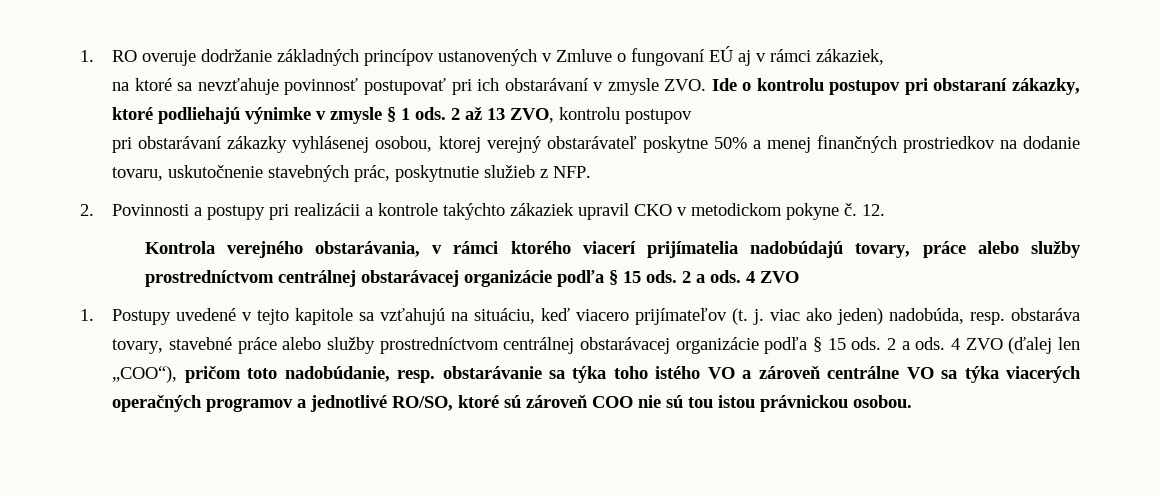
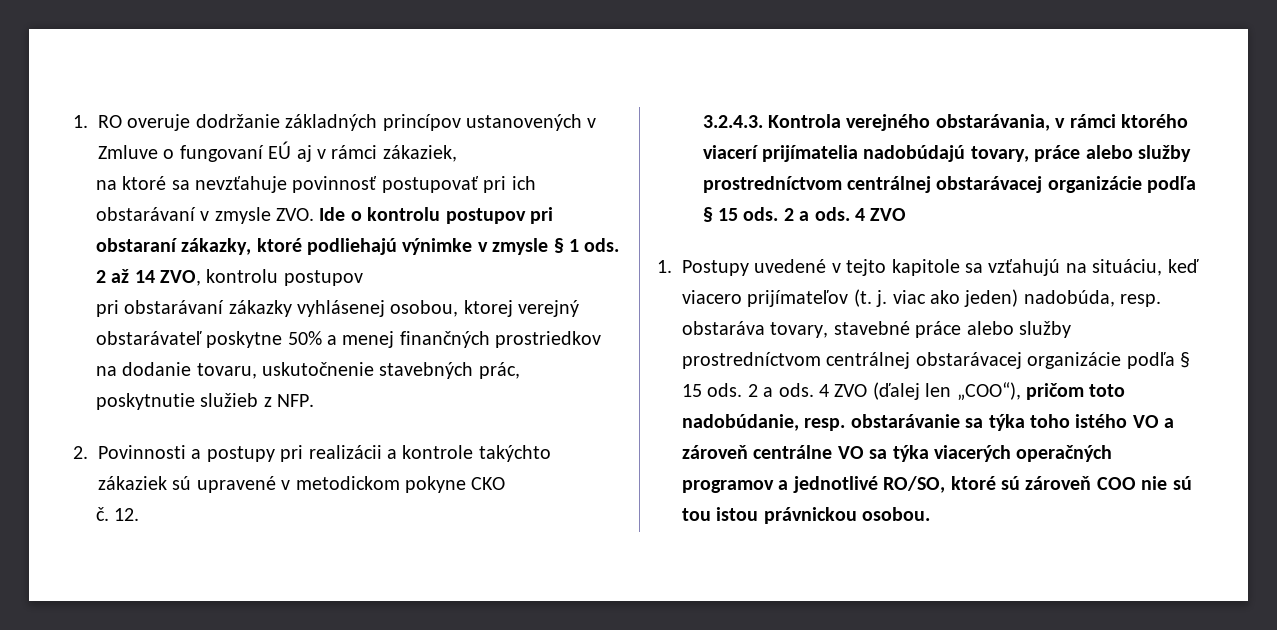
- 2 až 13 ZVO, kontrolu postupov
+ 2 až 14 ZVO, kontrolu postupov
- 2. Povinnosti a postupy pri realizácii a kontrole takýchto zákaziek upravil CKO v metodickom pokyne č.
+ 2. Povinnosti a postupy pri realizácii a kontrole takýchto zákaziek sú upravené v metodickom pokyne CKO
+ č.
- Kontrola verejného obstarávania, v rámci ktorého viacerí prijímatelia nadobúdajú tovary, práce alebo služby prostredníctvom centrálnej obstarávacej organizácie podľa § 15 ods.
+ 3.2.4.3. Kontrola verejného obstarávania, v rámci ktorého viacerí prijímatelia nadobúdajú tovary, práce alebo služby prostredníctvom centrálnej obstarávacej organizácie podľa § 15 ods.

